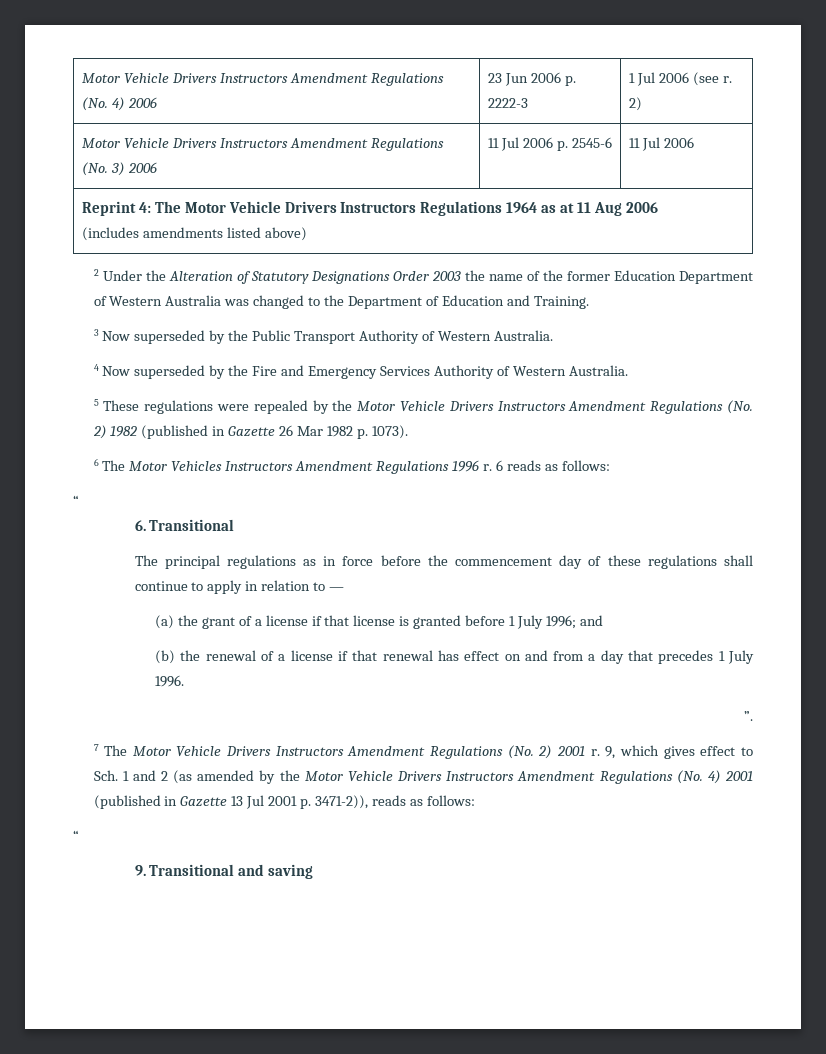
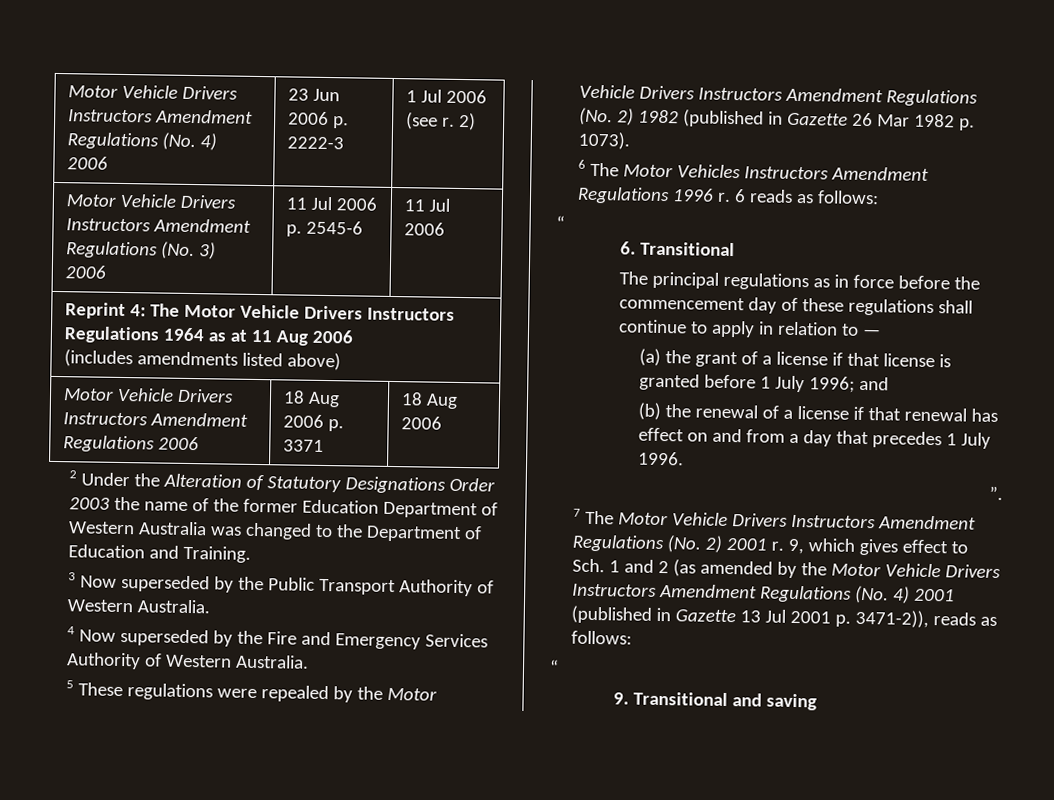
+ Motor Vehicle Drivers Instructors Amendment Regulations 2006 | 18 Aug 2006 p. 3371 | 18 Aug 2006

